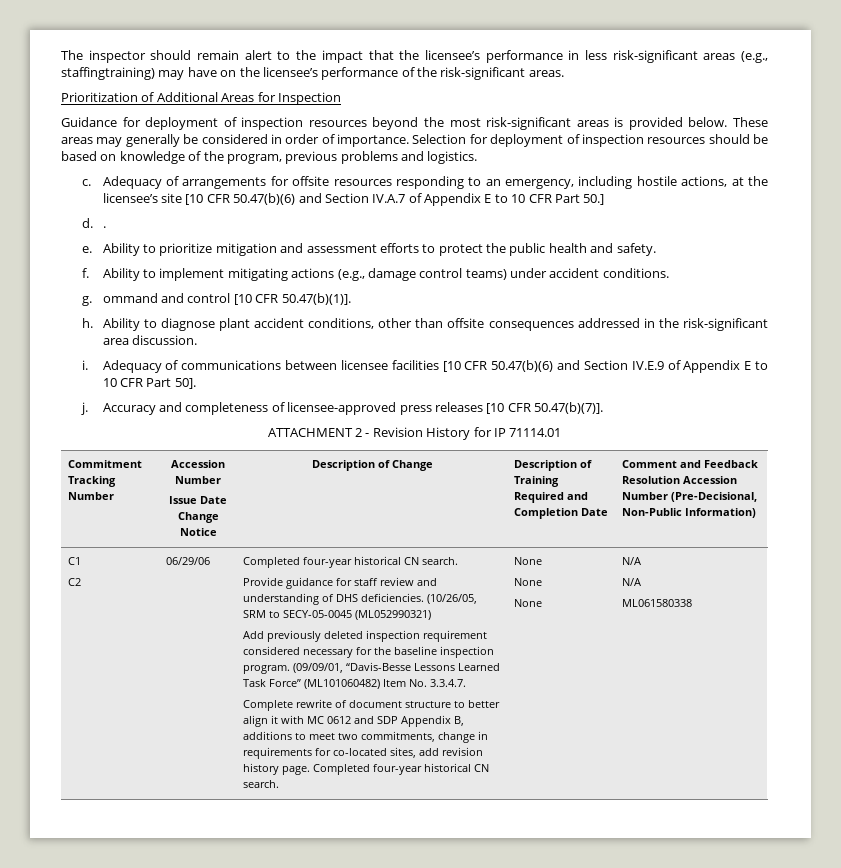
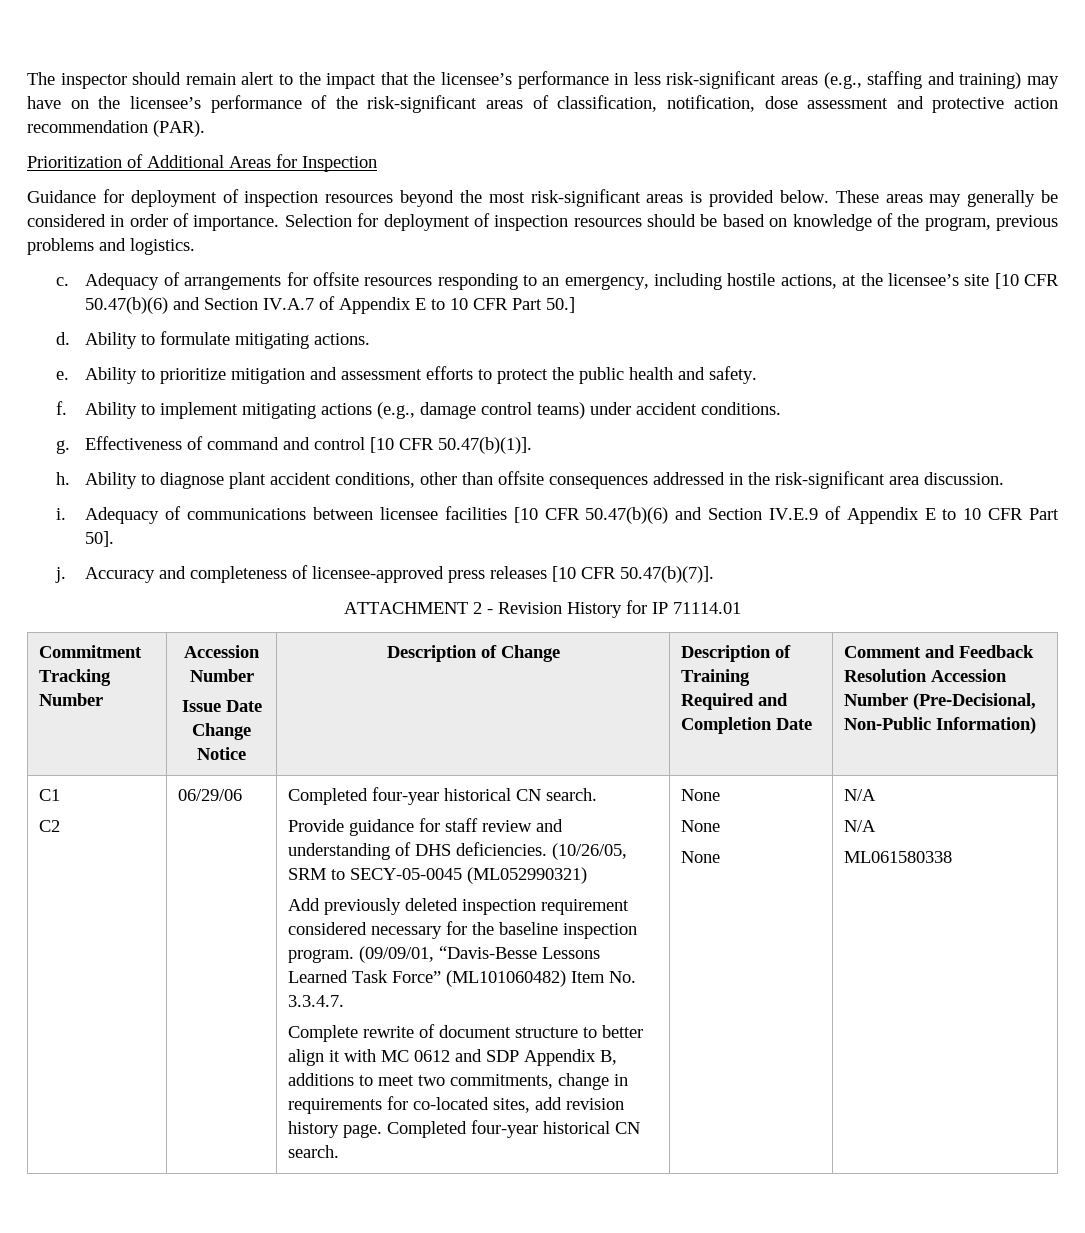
- The inspector should remain alert to the impact that the licensee’s performance in less risk-significant areas (e.g., staffingtraining) may have on the licensee’s performance of the risk-significant areas.
+ The inspector should remain alert to the impact that the licensee’s performance in less risk-significant areas (e.g., staffing and training) may have on the licensee’s performance of the risk-significant areas of classification, notification, dose assessment and protective action recommendation (PAR).
- d. .
+ d. Ability to formulate mitigating actions.
- g. ommand and control [10 CFR 50.47(b)(1)].
+ g. Effectiveness of command and control [10 CFR 50.47(b)(1)].

